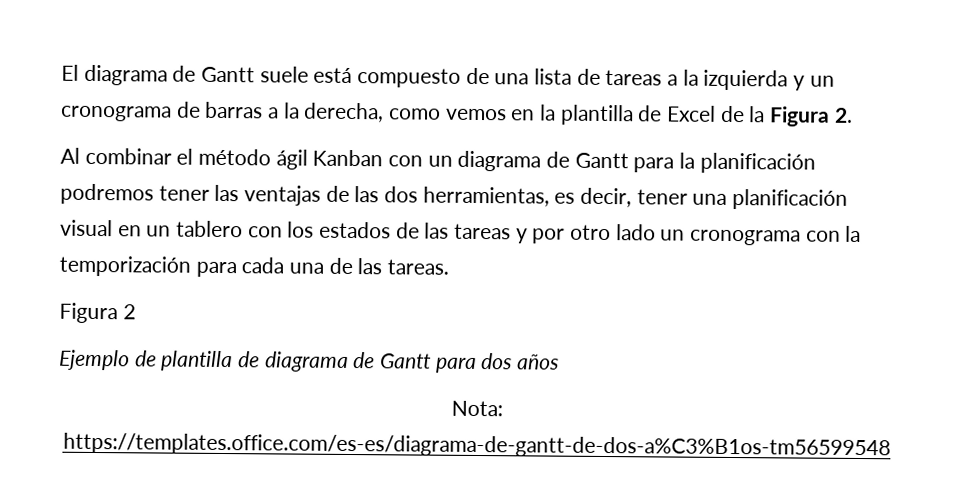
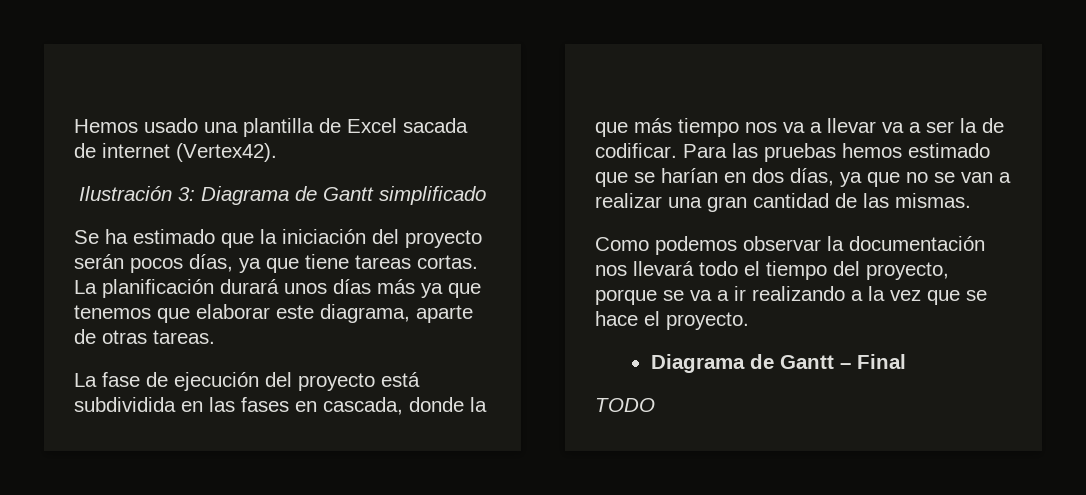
- El diagrama de Gantt suele está compuesto de una lista de tareas a la izquierda y un cronograma de barras a la derecha, como vemos en la plantilla de Excel de la Figura 2.
- Al combinar el método ágil Kanban con un diagrama de Gantt para la planificación podremos tener las ventajas de las dos herramientas, es decir, tener una planificación visual en un tablero con los estados de las tareas y por otro lado un cronograma con la temporización para cada una de las tareas.
- Figura 2
- Ejemplo de plantilla de diagrama de Gantt para dos años
- Nota: https://templates.office.com/es-es/diagrama-de-gantt-de-dos-a%C3%B1os-tm56599548
+ Hemos usado una plantilla de Excel sacada de internet (Vertex42).
+ Ilustración 3: Diagrama de Gantt simplificado
+ Se ha estimado que la iniciación del proyecto serán pocos días, ya que tiene tareas cortas. La planificación durará unos días más ya que tenemos que elaborar este diagrama, aparte de otras tareas.
+ La fase de ejecución del proyecto está subdividida en las fases en cascada, donde la que más tiempo nos va a llevar va a ser la de codificar. Para las pruebas hemos estimado que se harían en dos días, ya que no se van a realizar una gran cantidad de las mismas.
+ Como podemos observar la documentación nos llevará todo el tiempo del proyecto, porque se va a ir realizando a la vez que se hace el proyecto.
+ Diagrama de Gantt – Final
+ TODO

